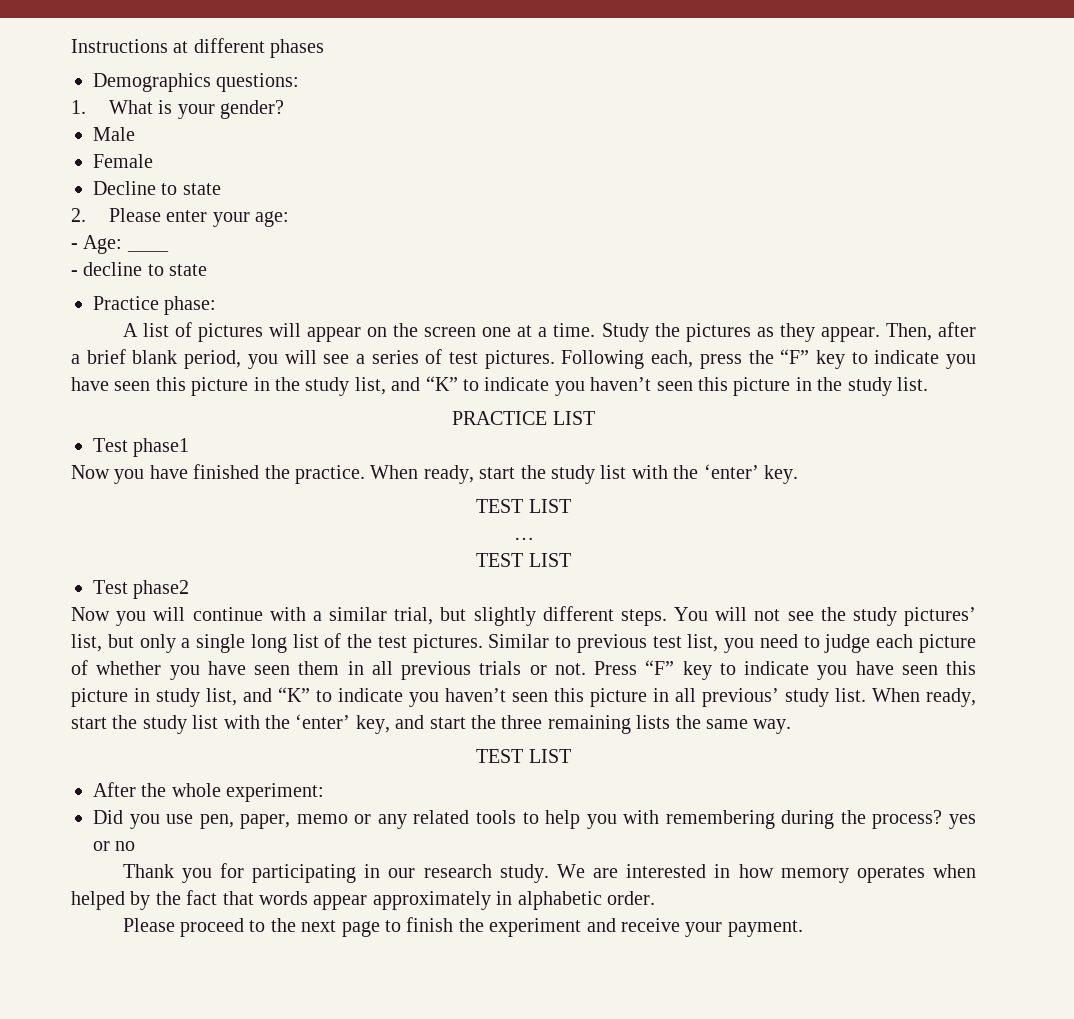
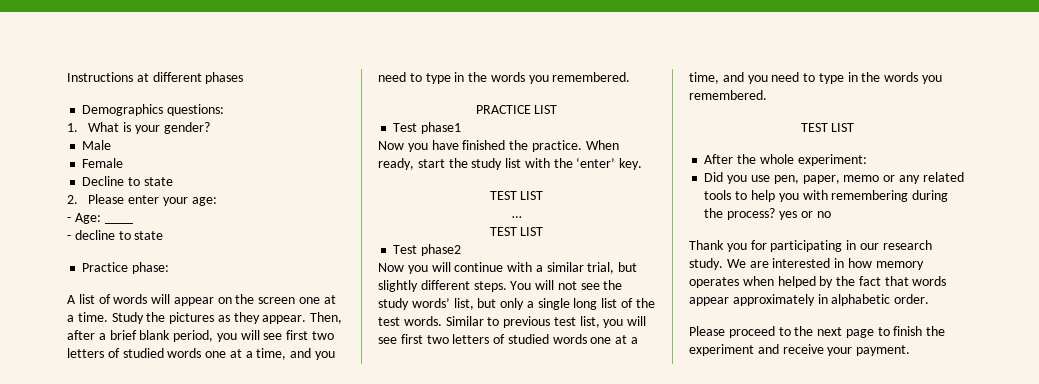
- A list of pictures will appear on the screen one at a time.
+ A list of words will appear on the screen one at a time.
- Then, after a brief blank period, you will see a series of test pictures. Following each, press the “F” key to indicate you have seen this picture in the study list, and “K” to indicate you haven’t seen this picture in the study list.
+ Then, after a brief blank period, you will see first two letters of studied words one at a time, and you need to type in the words you remembered.
- You will not see the study pictures’ list, but only a single long list of the test pictures.
+ You will not see the study words’ list, but only a single long list of the test words.
- Similar to previous test list, you need to judge each picture of whether you have seen them in all previous trials or not. Press “F” key to indicate you have seen this picture in study list, and “K” to indicate you haven’t seen this picture in all previous’ study list. When ready, start the study list with the ‘enter’ key, and start the three remaining lists the same way.
+ Similar to previous test list, you will see first two letters of studied words one at a time, and you need to type in the words you remembered.

